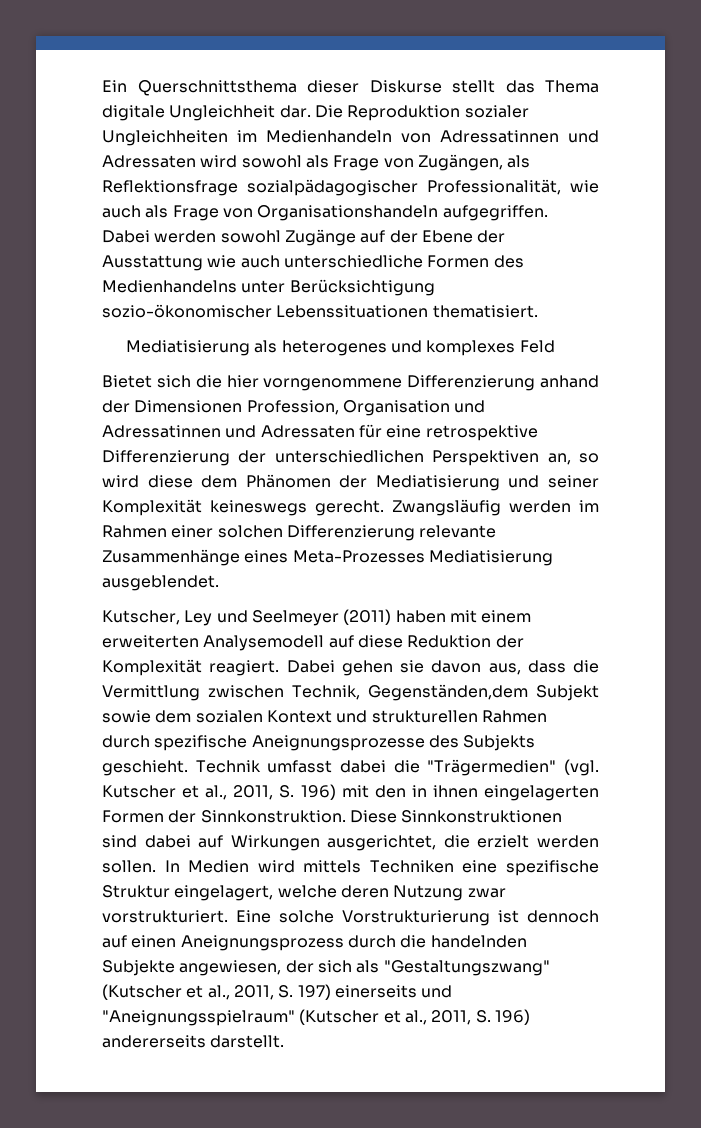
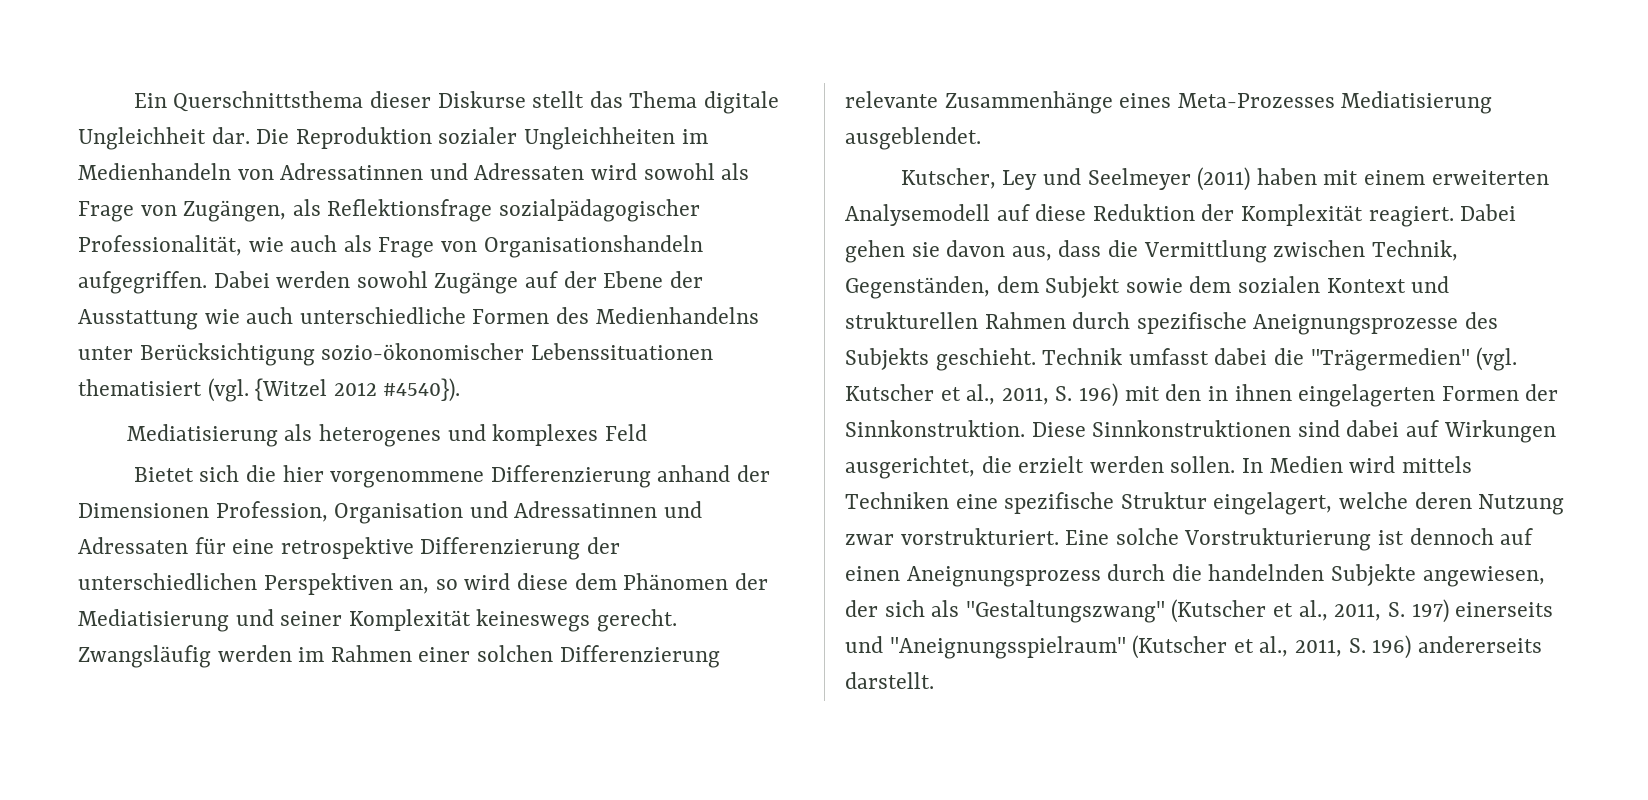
- Dabei werden sowohl Zugänge auf der Ebene der Ausstattung wie auch unterschiedliche Formen des Medienhandelns unter Berücksichtigung sozio-ökonomischer Lebenssituationen thematisiert.
+ Dabei werden sowohl Zugänge auf der Ebene der Ausstattung wie auch unterschiedliche Formen des Medienhandelns unter Berücksichtigung sozio-ökonomischer Lebenssituationen thematisiert (vgl. {Witzel 2012 #4540}).
- Bietet sich die hier vorngenommene Differenzierung anhand der Dimensionen Profession, Organisation und Adressatinnen und Adressaten für eine retrospektive Differenzierung der unterschiedlichen Perspektiven an, so wird diese dem Phänomen der Mediatisierung und seiner Komplexität keineswegs gerecht.
+ Bietet sich die hier vorgenommene Differenzierung anhand der Dimensionen Profession, Organisation und Adressatinnen und Adressaten für eine retrospektive Differenzierung der unterschiedlichen Perspektiven an, so wird diese dem Phänomen der Mediatisierung und seiner Komplexität keineswegs gerecht.
- Dabei gehen sie davon aus, dass die Vermittlung zwischen Technik, Gegenständen,dem Subjekt sowie dem sozialen Kontext und strukturellen Rahmen durch spezifische Aneignungsprozesse des Subjekts geschieht.
+ Dabei gehen sie davon aus, dass die Vermittlung zwischen Technik, Gegenständen, dem Subjekt sowie dem sozialen Kontext und strukturellen Rahmen durch spezifische Aneignungsprozesse des Subjekts geschieht.

